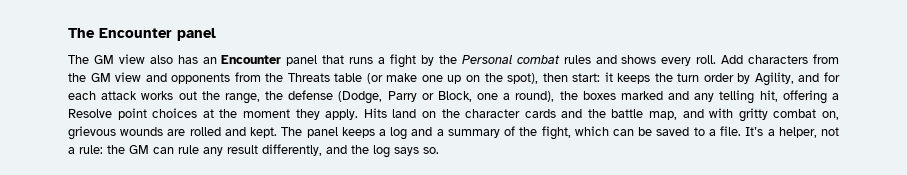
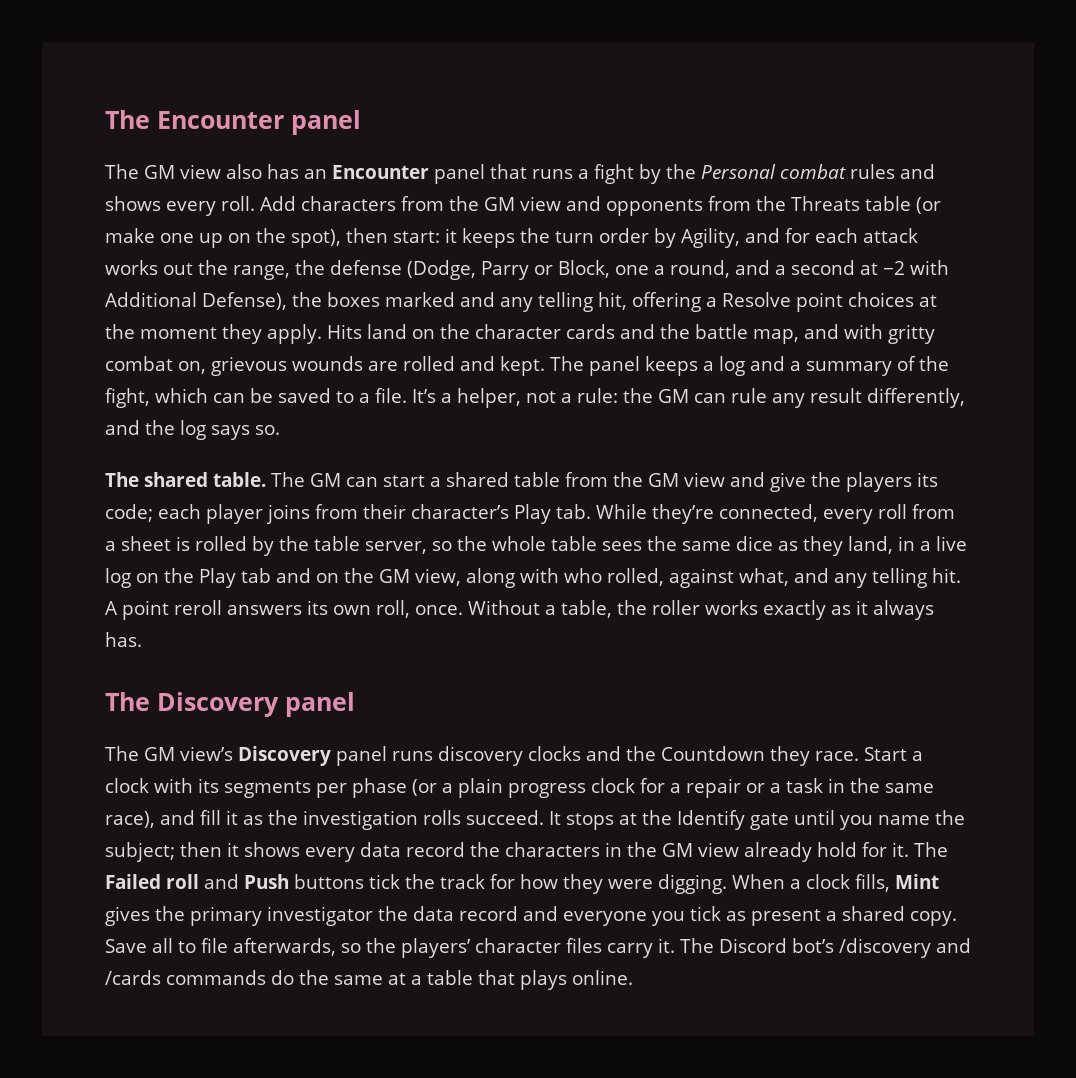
- it keeps the turn order by Agility, and for each attack works out the range, the defense (Dodge, Parry or Block, one a round), the boxes marked and any telling hit, offering a Resolve point choices at the moment they apply.
+ it keeps the turn order by Agility, and for each attack works out the range, the defense (Dodge, Parry or Block, one a round, and a second at −2 with Additional Defense), the boxes marked and any telling hit, offering a Resolve point choices at the moment they apply.
+ The shared table. The GM can start a shared table from the GM view and give the players its code; each player joins from their character’s Play tab. While they’re connected, every roll from a sheet is rolled by the table server, so the whole table sees the same dice as they land, in a live log on the Play tab and on the GM view, along with who rolled, against what, and any telling hit. A point reroll answers its own roll, once. Without a table, the roller works exactly as it always has.
+ The Discovery panel
+ The GM view’s Discovery panel runs discovery clocks and the Countdown they race. Start a clock with its segments per phase (or a plain progress clock for a repair or a task in the same race), and fill it as the investigation rolls succeed. It stops at the Identify gate until you name the subject; then it shows every data record the characters in the GM view already hold for it. The Failed roll and Push buttons tick the track for how they were digging. When a clock fills, Mint gives the primary investigator the data record and everyone you tick as present a shared copy. Save all to file afterwards, so the players’ character files carry it. The Discord bot’s /discovery and /cards commands do the same at a table that plays online.

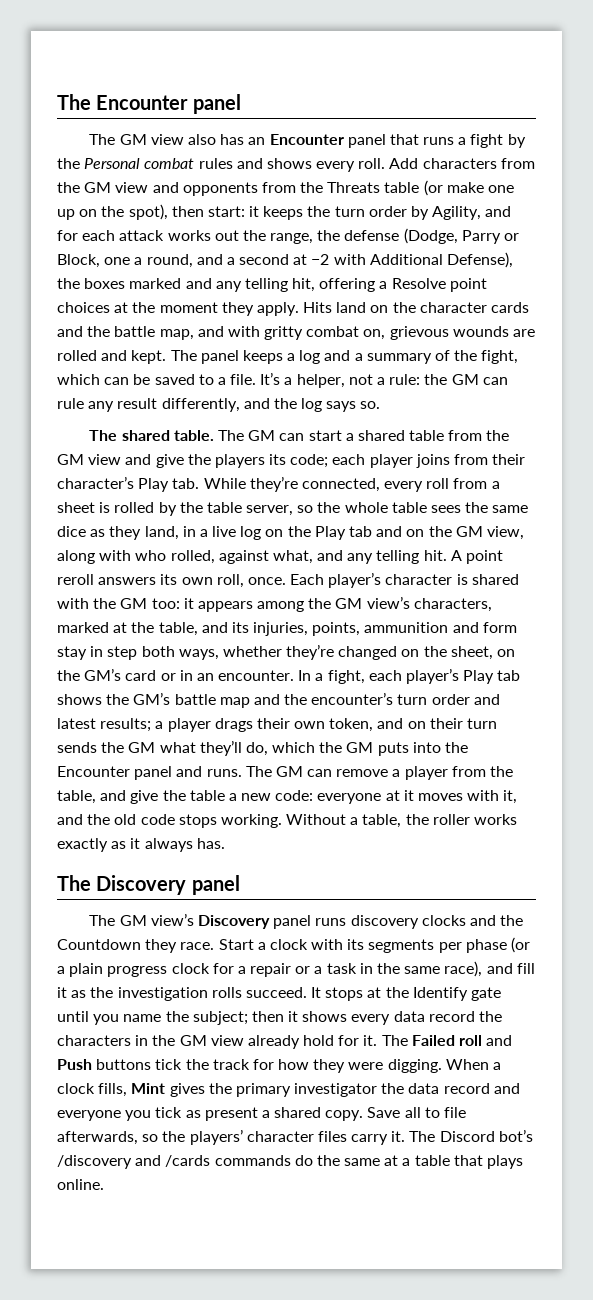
+ Each player’s character is shared with the GM too: it appears among the GM view’s characters, marked at the table, and its injuries, points, ammunition and form stay in step both ways, whether they’re changed on the sheet, on the GM’s card or in an encounter. In a fight, each player’s Play tab shows the GM’s battle map and the encounter’s turn order and latest results; a player drags their own token, and on their turn sends the GM what they’ll do, which the GM puts into the Encounter panel and runs. The GM can remove a player from the table, and give the table a new code: everyone at it moves with it, and the old code stops working.

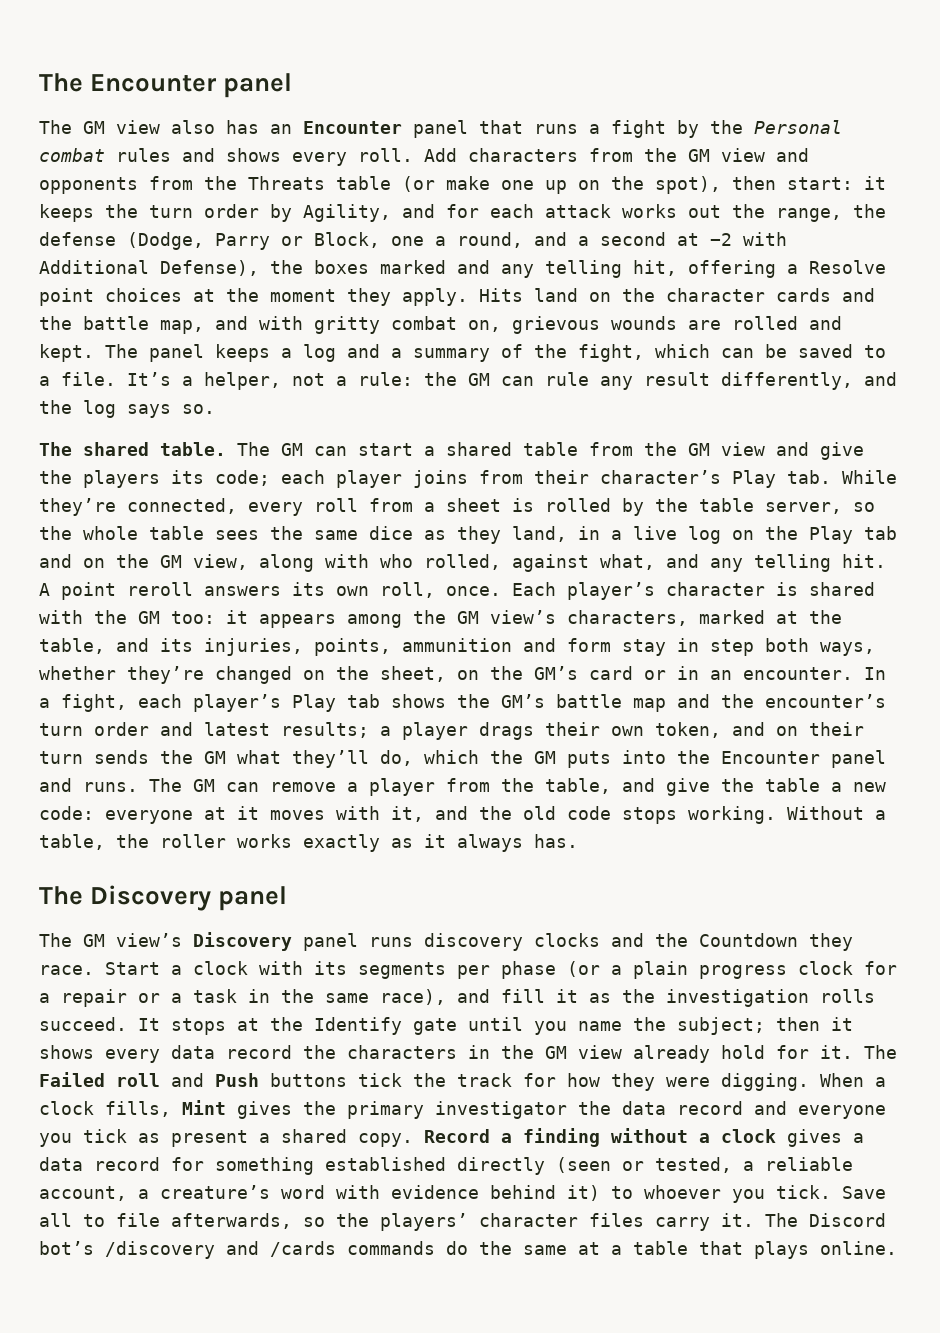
+ Record a finding without a clock gives a data record for something established directly (seen or tested, a reliable account, a creature’s word with evidence behind it) to whoever you tick.

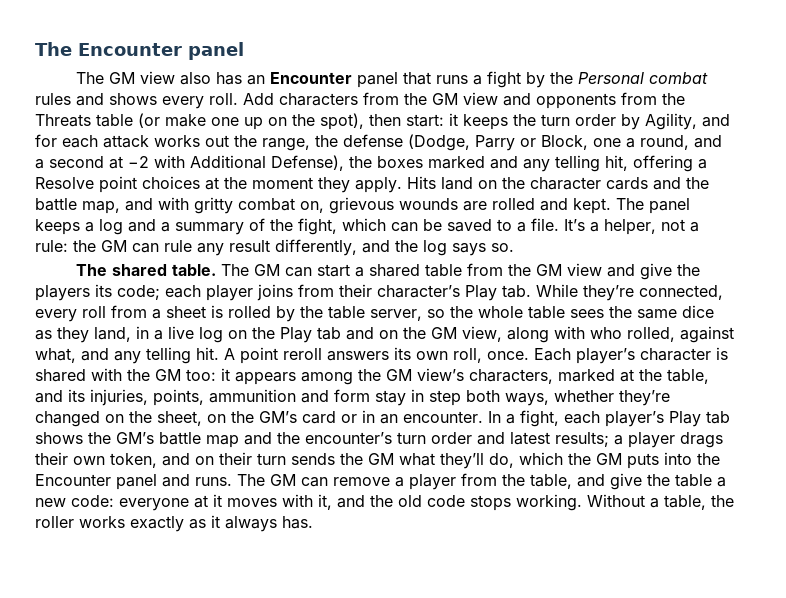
- The Discovery panel
- The GM view’s Discovery panel runs discovery clocks and the Countdown they race. Start a clock with its segments per phase (or a plain progress clock for a repair or a task in the same race), and fill it as the investigation rolls succeed. It stops at the Identify gate until you name the subject; then it shows every data record the characters in the GM view already hold for it. The Failed roll and Push buttons tick the track for how they were digging. When a clock fills, Mint gives the primary investigator the data record and everyone you tick as present a shared copy. Record a finding without a clock gives a data record for something established directly (seen or tested, a reliable account, a creature’s word with evidence behind it) to whoever you tick. Save all to file afterwards, so the players’ character files carry it. The Discord bot’s /discovery and /cards commands do the same at a table that plays online.

